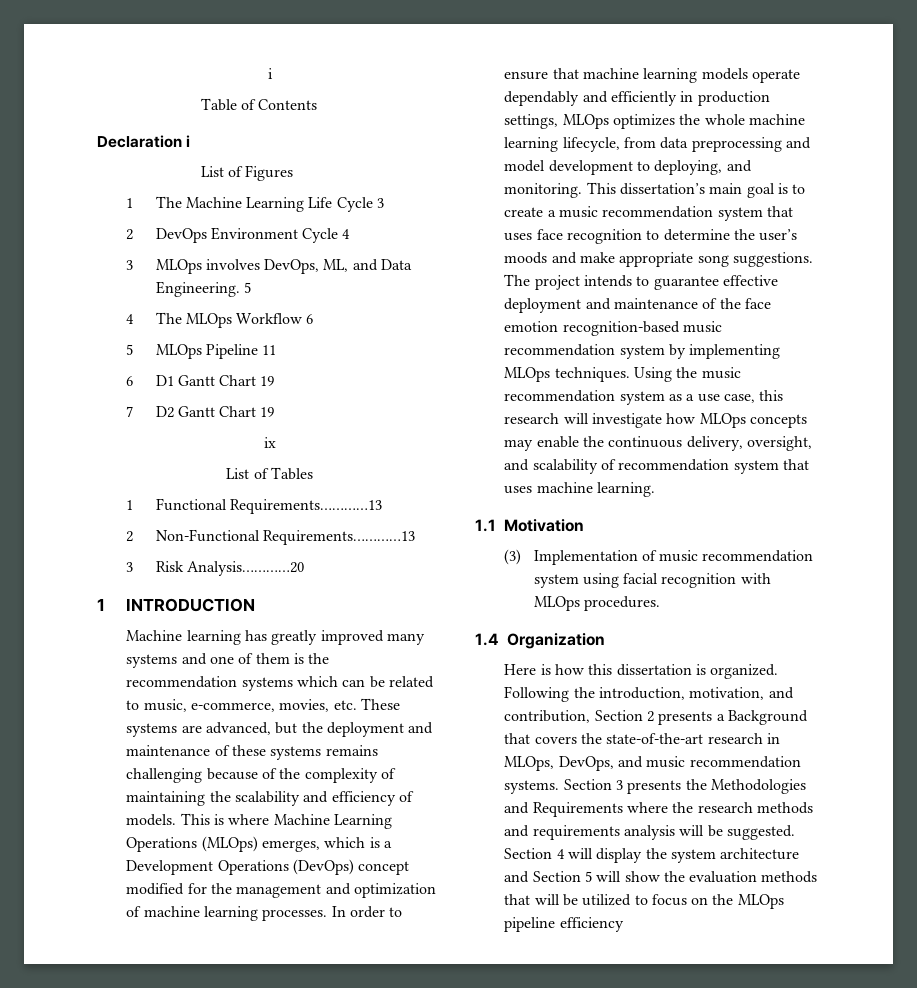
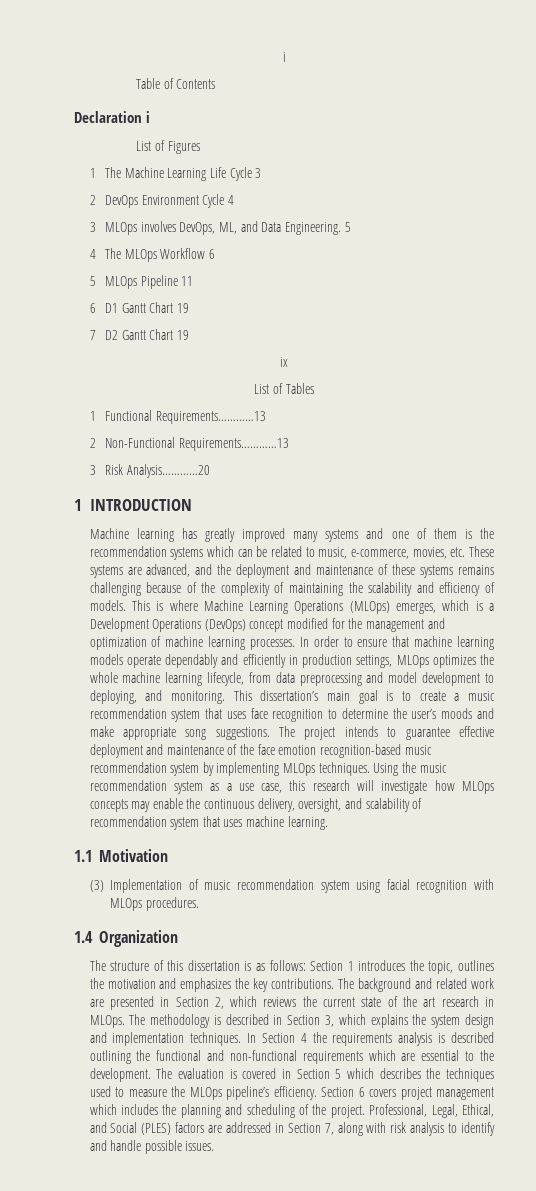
- Machine learning has greatly improved many systems and one of them is the recommendation systems which can be related to music, e-commerce, movies, etc. These systems are advanced, but the deployment and maintenance of these systems remains challenging because of the complexity of maintaining the scalability and efficiency of models.
+ Machine learning has greatly improved many systems and one of them is the recommendation systems which can be related to music, e-commerce, movies, etc. These systems are advanced, and the deployment and maintenance of these systems remains challenging because of the complexity of maintaining the scalability and efficiency of models.
- Here is how this dissertation is organized. Following the introduction, motivation, and contribution, Section 2 presents a Background that covers the state-of-the-art research in MLOps, DevOps, and music recommendation systems. Section 3 presents the Methodologies and Requirements where the research methods and requirements analysis will be suggested. Section 4 will display the system architecture and Section 5 will show the evaluation methods that will be utilized to focus on the MLOps pipeline efficiency
+ The structure of this dissertation is as follows: Section 1 introduces the topic, outlines the motivation and emphasizes the key contributions. The background and related work are presented in Section 2, which reviews the current state of the art research in MLOps. The methodology is described in Section 3, which explains the system design and implementation techniques. In Section 4 the requirements analysis is described outlining the functional and non-functional requirements which are essential to the development. The evaluation is covered in Section 5 which describes the techniques used to measure the MLOps pipeline’s efficiency. Section 6 covers project management which includes the planning and scheduling of the project. Professional, Legal, Ethical, and Social (PLES) factors are addressed in Section 7, along with risk analysis to identify and handle possible issues.

